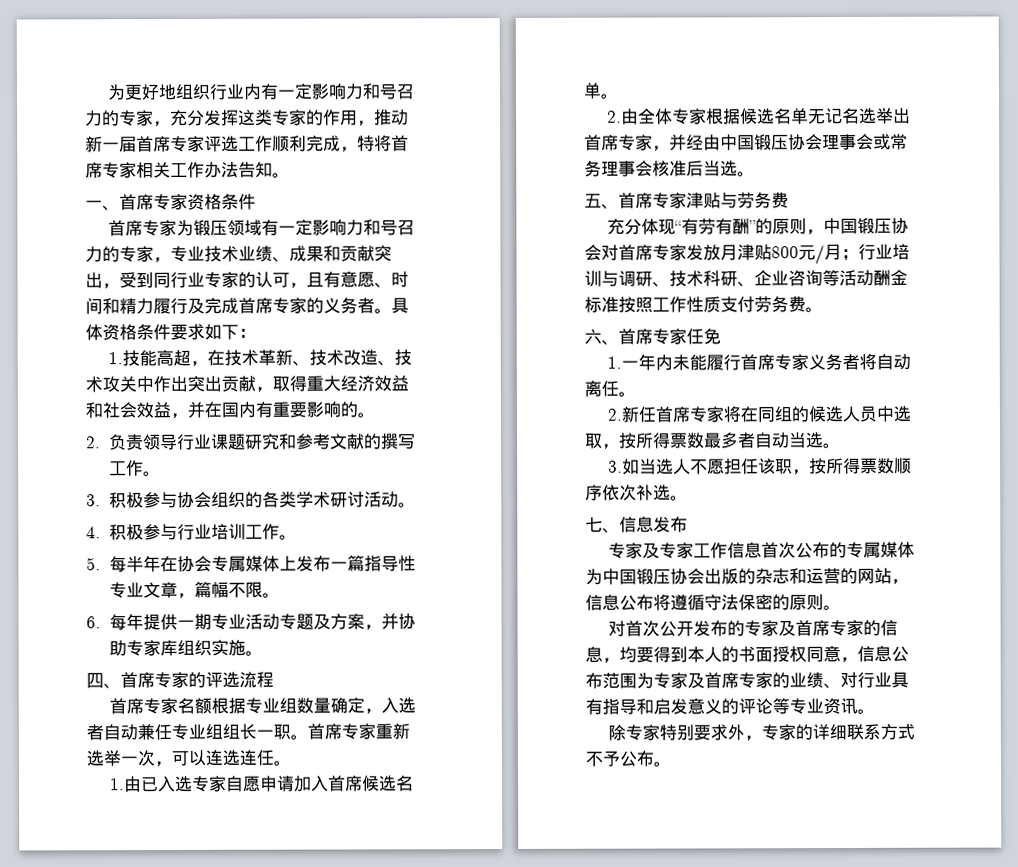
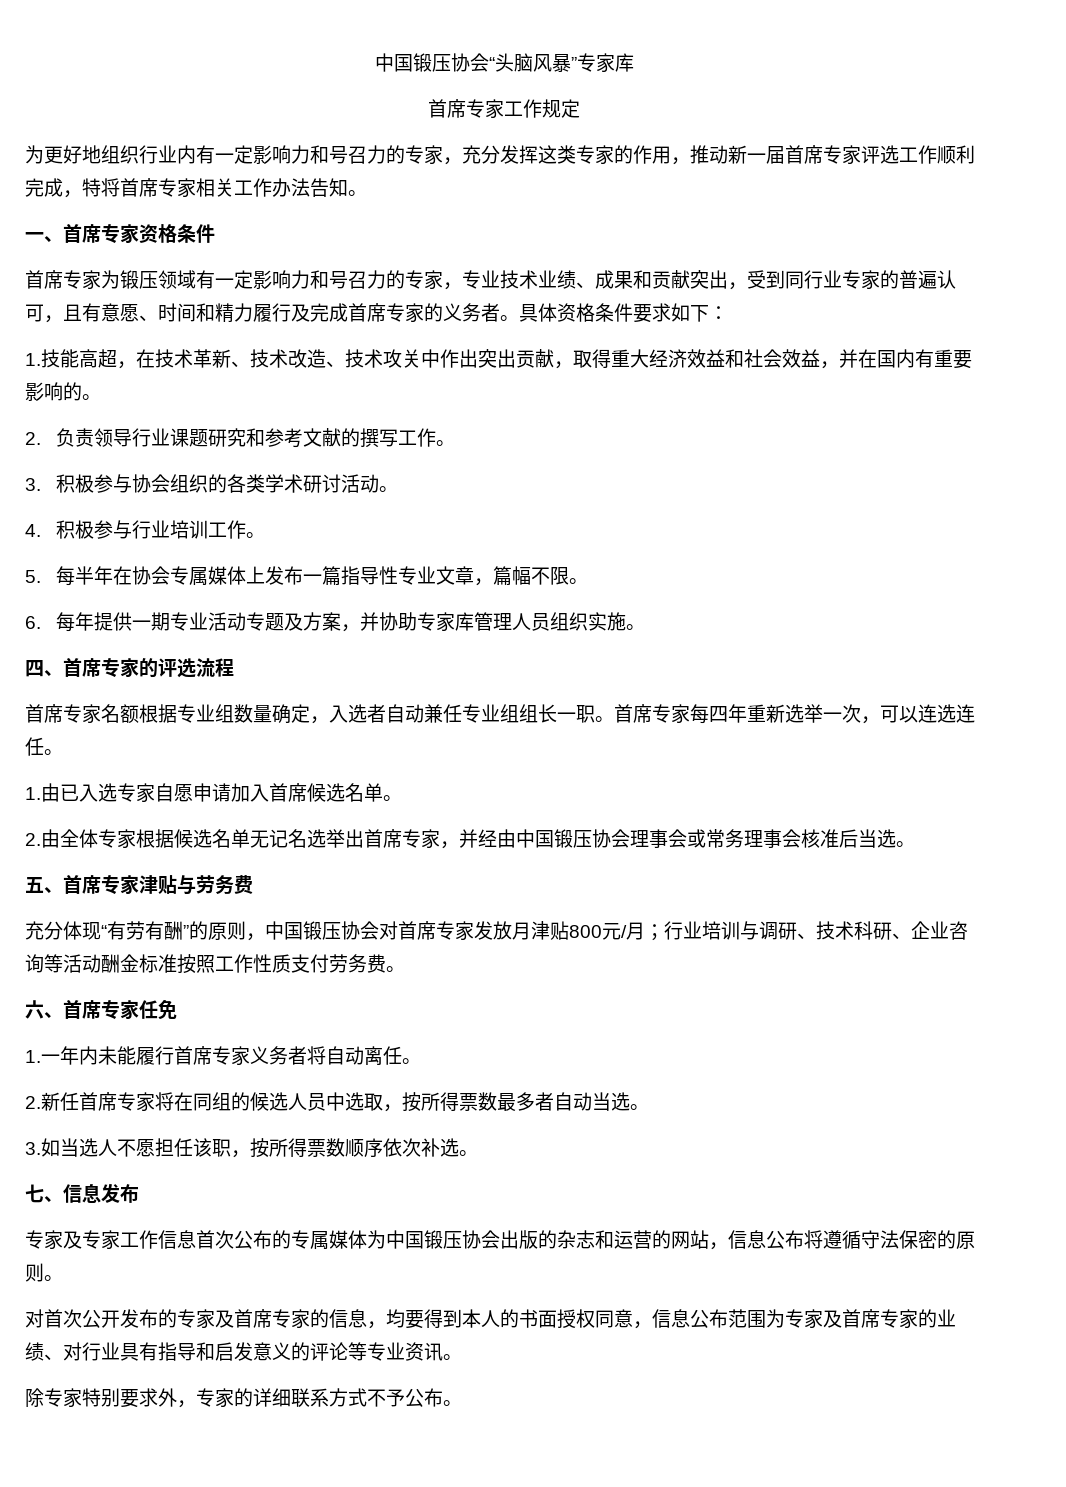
+ 中国锻压协会“头脑风暴”专家库
+ 首席专家工作规定
- 首席专家为锻压领域有一定影响力和号召力的专家，专业技术业绩、成果和贡献突出，受到同行业专家的认可，且有意愿、时间和精力履行及完成首席专家的义务者。
+ 首席专家为锻压领域有一定影响力和号召力的专家，专业技术业绩、成果和贡献突出，受到同行业专家的普遍认可，且有意愿、时间和精力履行及完成首席专家的义务者。
- 6.每年提供一期专业活动专题及方案，并协助专家库组织实施。
+ 6.每年提供一期专业活动专题及方案，并协助专家库管理人员组织实施。
- 首席专家重新选举一次，可以连选连任。
+ 首席专家每四年重新选举一次，可以连选连任。

